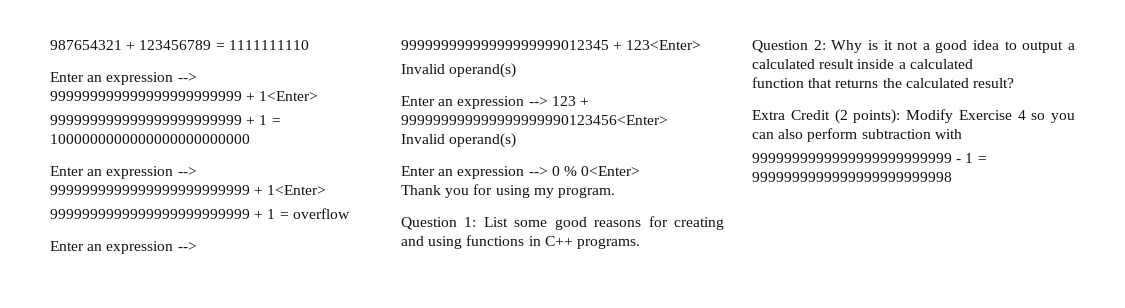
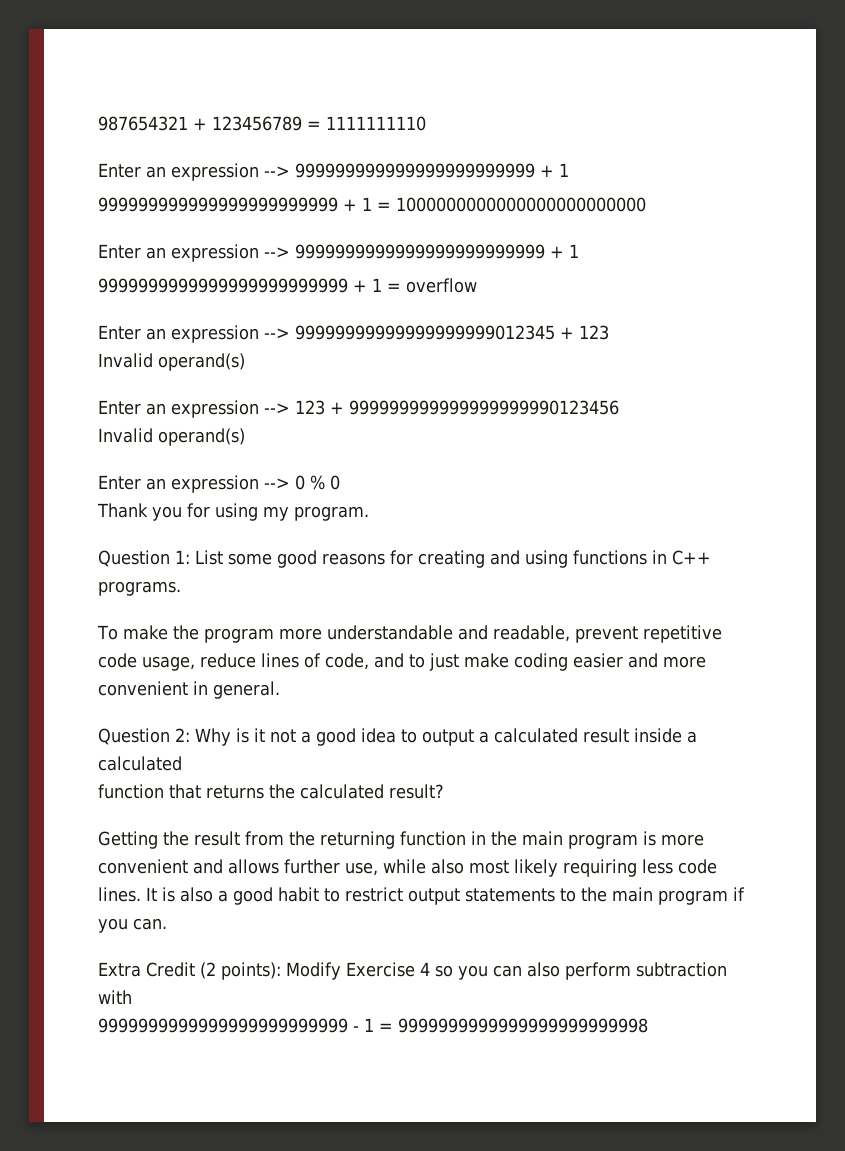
- Enter an expression --> 999999999999999999999999 + 1<Enter>
+ Enter an expression --> 999999999999999999999999 + 1
- Enter an expression --> 9999999999999999999999999 + 1<Enter>
+ Enter an expression --> 9999999999999999999999999 + 1
- Enter an expression --> 99999999999999999999012345 + 123<Enter>
+ Enter an expression --> 99999999999999999999012345 + 123
- Enter an expression --> 123 + 999999999999999999990123456<Enter>
+ Enter an expression --> 123 + 999999999999999999990123456
- Enter an expression --> 0 % 0<Enter>
+ Enter an expression --> 0 % 0
+ To make the program more understandable and readable, prevent repetitive code usage, reduce lines of code, and to just make coding easier and more convenient in general.
+ Getting the result from the returning function in the main program is more convenient and allows further use, while also most likely requiring less code lines. It is also a good habit to restrict output statements to the main program if you can.

